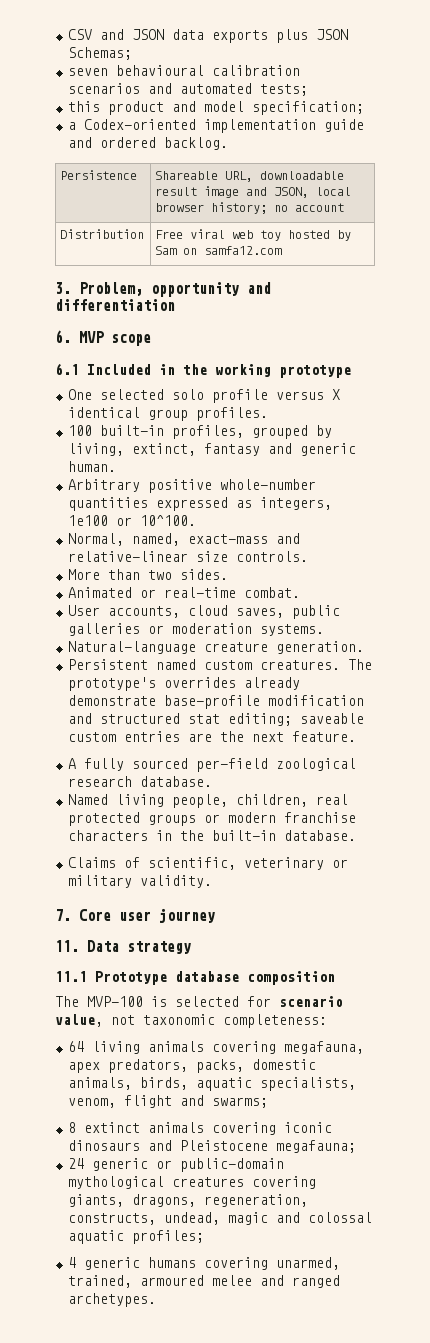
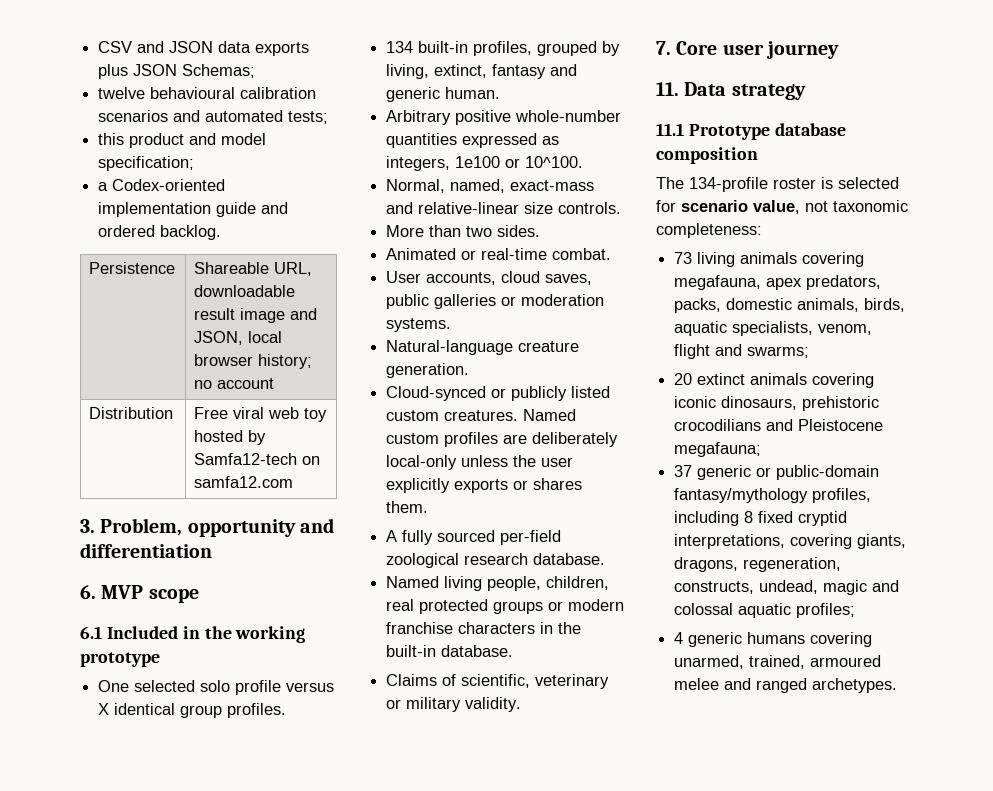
- seven behavioural calibration scenarios and automated tests;
+ twelve behavioural calibration scenarios and automated tests;
- Distribution | Free viral web toy hosted by Sam on samfa12.com
+ Distribution | Free viral web toy hosted by Samfa12-tech on samfa12.com
- 100 built-in profiles, grouped by living, extinct, fantasy and generic human.
+ 134 built-in profiles, grouped by living, extinct, fantasy and generic human.
- Persistent named custom creatures. The prototype's overrides already demonstrate base-profile modification and structured stat editing; saveable custom entries are the next feature.
+ Cloud-synced or publicly listed custom creatures. Named custom profiles are deliberately local-only unless the user explicitly exports or shares them.
- The MVP-100 is selected for scenario value, not taxonomic completeness:
+ The 134-profile roster is selected for scenario value, not taxonomic completeness:
- 64 living animals covering megafauna, apex predators, packs, domestic animals, birds, aquatic specialists, venom, flight and swarms;
+ 73 living animals covering megafauna, apex predators, packs, domestic animals, birds, aquatic specialists, venom, flight and swarms;
- 8 extinct animals covering iconic dinosaurs and Pleistocene megafauna;
+ 20 extinct animals covering iconic dinosaurs, prehistoric crocodilians and Pleistocene megafauna;
- 24 generic or public-domain mythological creatures covering giants, dragons, regeneration, constructs, undead, magic and colossal aquatic profiles;
+ 37 generic or public-domain fantasy/mythology profiles, including 8 fixed cryptid interpretations, covering giants, dragons, regeneration, constructs, undead, magic and colossal aquatic profiles;

